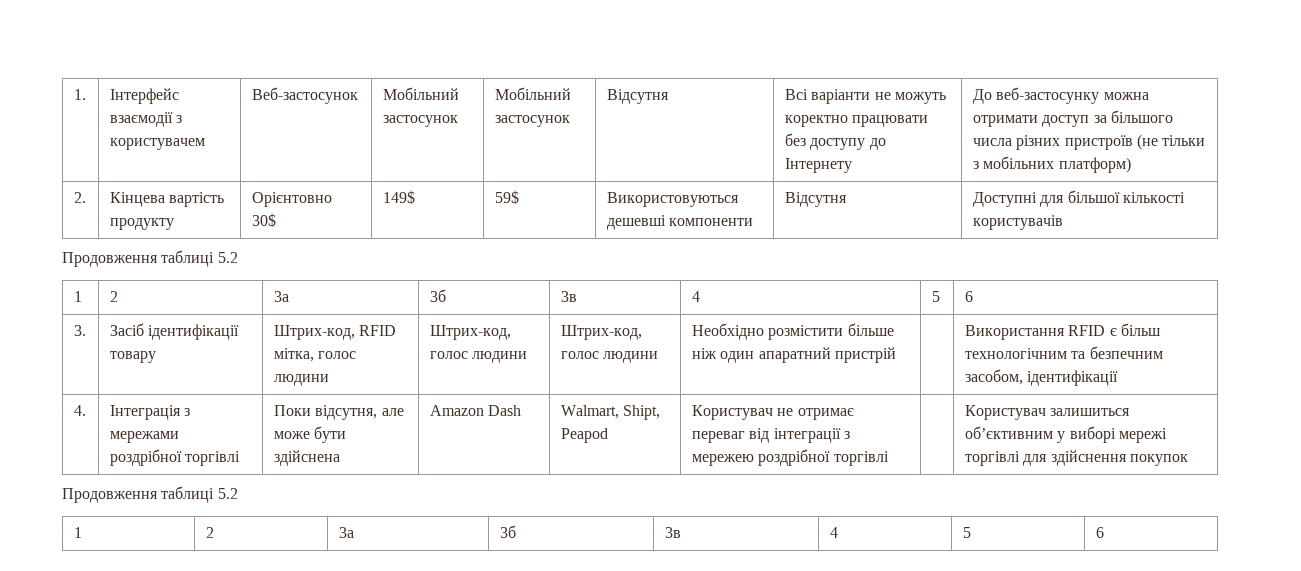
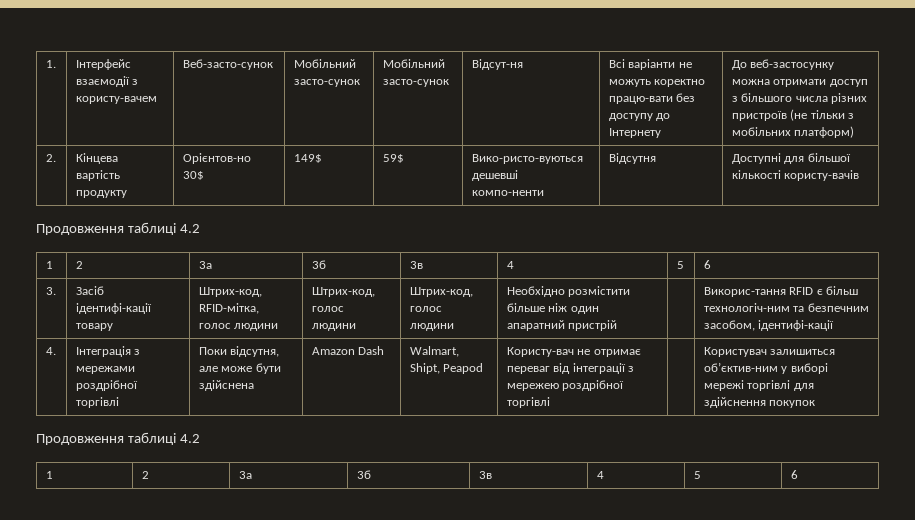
- 1. | Інтерфейс взаємодії з користувачем | Веб-застосунок | Мобільний застосунок | Мобільний застосунок | Відсутня | Всі варіанти не можуть коректно працювати без доступу до Інтернету | До веб-застосунку можна отримати доступ за більшого числа різних пристроїв (не тільки з мобільних платформ)
+ 1. | Інтерфейс взаємодії з користу-вачем | Веб-засто-сунок | Мобільний засто-сунок | Мобільний засто-сунок | Відсут-ня | Всі варіанти не можуть коректно працю-вати без доступу до Інтернету | До веб-застосунку можна отримати доступ з більшого числа різних пристроїв (не тільки з мобільних платформ)
- 2. | Кінцева вартість продукту | Орієнтовно 30$ | 149$ | 59$ | Використовуються дешевші компоненти | Відсутня | Доступні для більшої кількості користувачів
- Продовження таблиці 5.2
+ 2. | Кінцева вартість продукту | Орієнтов-но 30$ | 149$ | 59$ | Вико-ристо-вуються дешевші компо-ненти | Відсутня | Доступні для більшої кількості користу-вачів
+ Продовження таблиці 4.2
- 3. | Засіб ідентифікації товару | Штрих-код, RFID мітка, голос людини | Штрих-код, голос людини | Штрих-код, голос людини | Необхідно розмістити більше ніж один апаратний пристрій | | Використання RFID є більш технологічним та безпечним засобом, ідентифікації
+ 3. | Засіб ідентифі-кації товару | Штрих-код, RFID-мітка, голос людини | Штрих-код, голос людини | Штрих-код, голос людини | Необхідно розмістити більше ніж один апаратний пристрій | | Викорис-тання RFID є більш технологіч-ним та безпечним засобом, ідентифі-кації
- 4. | Інтеграція з мережами роздрібної торгівлі | Поки відсутня, але може бути здійснена | Amazon Dash | Walmart, Shipt, Peapod | Користувач не отримає переваг від інтеграції з мережею роздрібної торгівлі | | Користувач залишиться об’єктивним у виборі мережі торгівлі для здійснення покупок
- Продовження таблиці 5.2
+ 4. | Інтеграція з мережами роздрібної торгівлі | Поки відсутня, але може бути здійснена | Amazon Dash | Walmart, Shipt, Peapod | Користу-вач не отримає переваг від інтеграції з мережею роздрібної торгівлі | | Користувач залишиться об’єктив-ним у виборі мережі торгівлі для здійснення покупок
+ Продовження таблиці 4.2

